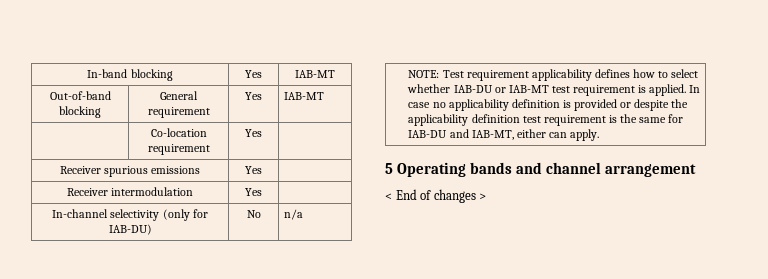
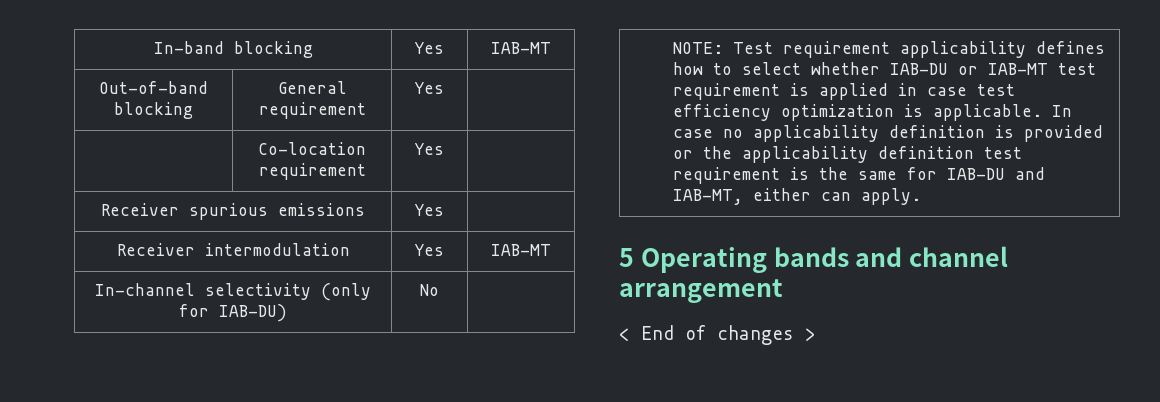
- Out-of-band blocking | General requirement | Yes | IAB-MT
+ Out-of-band blocking | General requirement | Yes |
- Receiver intermodulation | Yes |
+ Receiver intermodulation | Yes | IAB-MT
- In-channel selectivity (only for IAB-DU) | No | n/a
+ In-channel selectivity (only for IAB-DU) | No |
- NOTE: Test requirement applicability defines how to select whether IAB-DU or IAB-MT test requirement is applied.
+ NOTE: Test requirement applicability defines how to select whether IAB-DU or IAB-MT test requirement is applied in case test efficiency optimization is applicable.
- In case no applicability definition is provided or despite the applicability definition test requirement is the same for IAB-DU and IAB-MT, either can apply.
+ In case no applicability definition is provided or the applicability definition test requirement is the same for IAB-DU and IAB-MT, either can apply.

